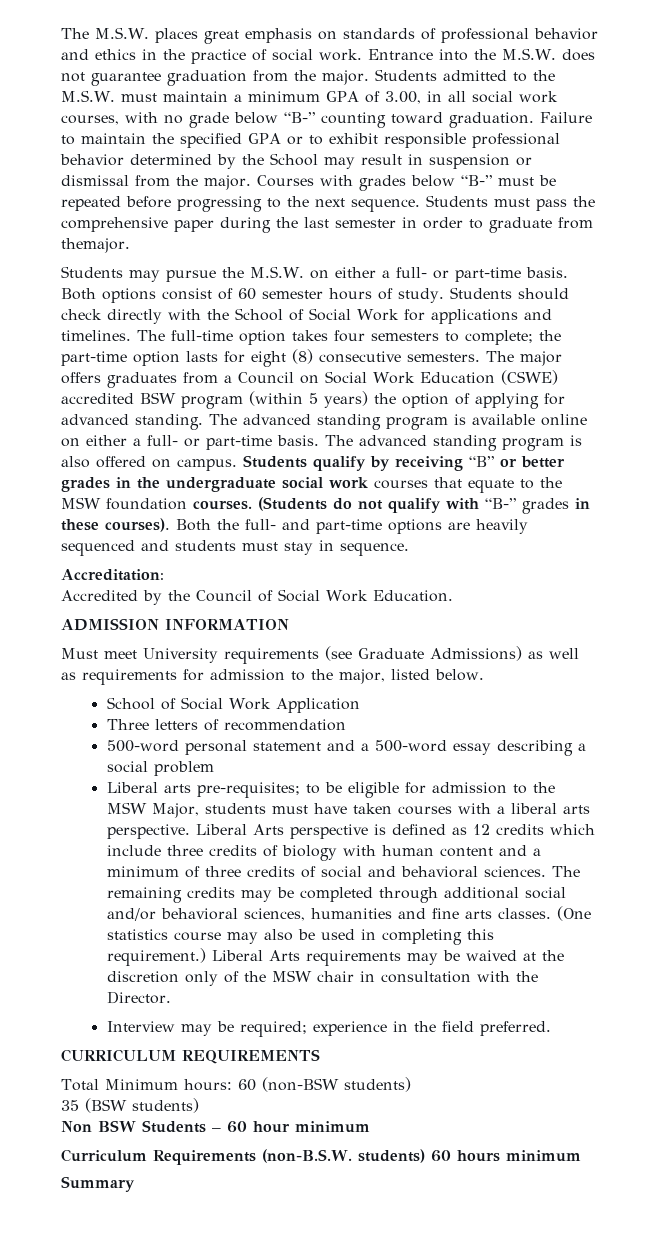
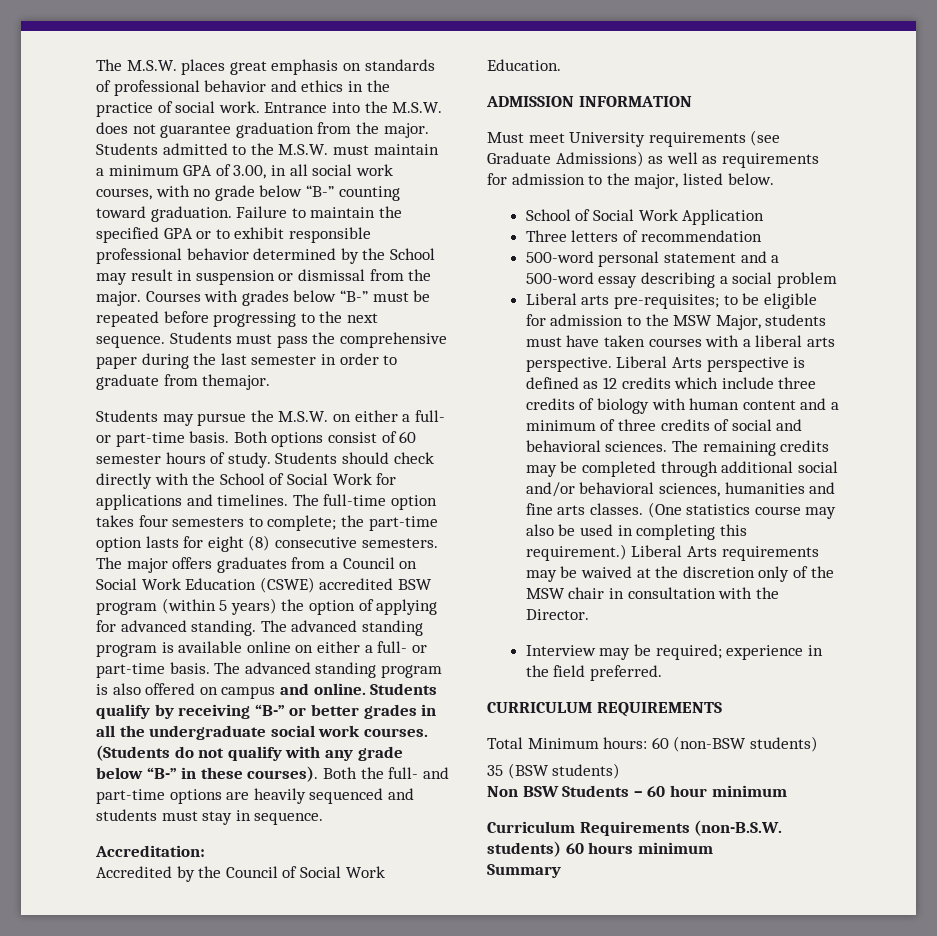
- The advanced standing program is also offered on campus.
+ The advanced standing program is also offered on campus and online.
- Students qualify by receiving “B” or better grades in the undergraduate social work courses that equate to the MSW foundation courses.
+ Students qualify by receiving “B-” or better grades in all the undergraduate social work courses.
- (Students do not qualify with “B-” grades in these courses).
+ (Students do not qualify with any grade below “B-” in these courses).

